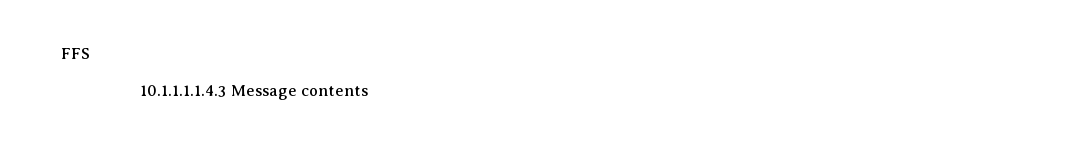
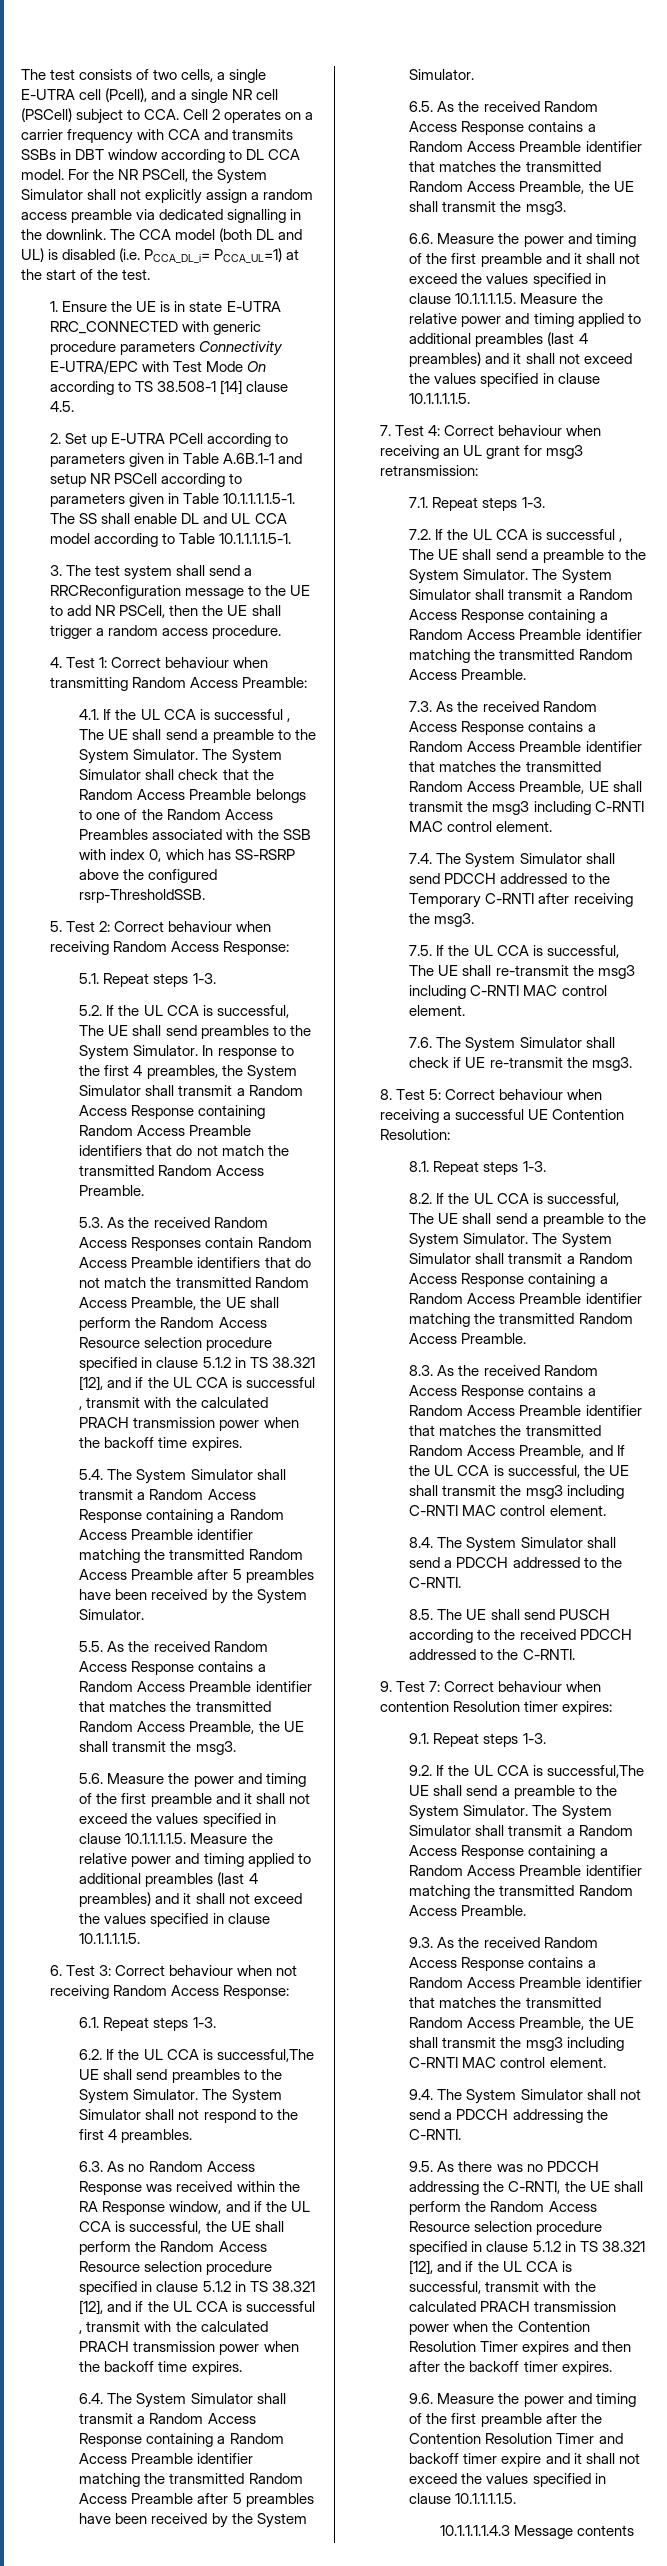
- FFS
+ The test consists of two cells, a single E-UTRA cell (Pcell), and a single NR cell (PSCell) subject to CCA. Cell 2 operates on a carrier frequency with CCA and transmits SSBs in DBT window according to DL CCA model. For the NR PSCell, the System Simulator shall not explicitly assign a random access preamble via dedicated signalling in the downlink. The CCA model (both DL and UL) is disabled (i.e. PCCA_DL_i= PCCA_UL=1) at the start of the test.
+ 1. Ensure the UE is in state E-UTRA RRC_CONNECTED with generic procedure parameters Connectivity E-UTRA/EPC with Test Mode On according to TS 38.508-1 [14] clause 4.5.
+ 2. Set up E-UTRA PCell according to parameters given in Table A.6B.1-1 and setup NR PSCell according to parameters given in Table 10.1.1.1.1.5-1. The SS shall enable DL and UL CCA model according to Table 10.1.1.1.1.5-1.
+ 3. The test system shall send a RRCReconfiguration message to the UE to add NR PSCell, then the UE shall trigger a random access procedure.
+ 4. Test 1: Correct behaviour when transmitting Random Access Preamble:
+ 4.1. If the UL CCA is successful , The UE shall send a preamble to the System Simulator. The System Simulator shall check that the Random Access Preamble belongs to one of the Random Access Preambles associated with the SSB with index 0, which has SS-RSRP above the configured rsrp-ThresholdSSB.
+ 5. Test 2: Correct behaviour when receiving Random Access Response:
+ 5.1. Repeat steps 1-3.
+ 5.2. If the UL CCA is successful, The UE shall send preambles to the System Simulator. In response to the first 4 preambles, the System Simulator shall transmit a Random Access Response containing Random Access Preamble identifiers that do not match the transmitted Random Access Preamble.
+ 5.3. As the received Random Access Responses contain Random Access Preamble identifiers that do not match the transmitted Random Access Preamble, the UE shall perform the Random Access Resource selection procedure specified in clause 5.1.2 in TS 38.321 [12], and if the UL CCA is successful , transmit with the calculated PRACH transmission power when the backoff time expires.
+ 5.4. The System Simulator shall transmit a Random Access Response containing a Random Access Preamble identifier matching the transmitted Random Access Preamble after 5 preambles have been received by the System Simulator.
+ 5.5. As the received Random Access Response contains a Random Access Preamble identifier that matches the transmitted Random Access Preamble, the UE shall transmit the msg3.
+ 5.6. Measure the power and timing of the first preamble and it shall not exceed the values specified in clause 10.1.1.1.1.5. Measure the relative power and timing applied to additional preambles (last 4 preambles) and it shall not exceed the values specified in clause 10.1.1.1.1.5.
+ 6. Test 3: Correct behaviour when not receiving Random Access Response:
+ 6.1. Repeat steps 1-3.
+ 6.2. If the UL CCA is successful,The UE shall send preambles to the System Simulator. The System Simulator shall not respond to the first 4 preambles.
+ 6.3. As no Random Access Response was received within the RA Response window, and if the UL CCA is successful, the UE shall perform the Random Access Resource selection procedure specified in clause 5.1.2 in TS 38.321 [12], and if the UL CCA is successful , transmit with the calculated PRACH transmission power when the backoff time expires.
+ 6.4. The System Simulator shall transmit a Random Access Response containing a Random Access Preamble identifier matching the transmitted Random Access Preamble after 5 preambles have been received by the System Simulator.
+ 6.5. As the received Random Access Response contains a Random Access Preamble identifier that matches the transmitted Random Access Preamble, the UE shall transmit the msg3.
+ 6.6. Measure the power and timing of the first preamble and it shall not exceed the values specified in clause 10.1.1.1.1.5. Measure the relative power and timing applied to additional preambles (last 4 preambles) and it shall not exceed the values specified in clause 10.1.1.1.1.5.
+ 7. Test 4: Correct behaviour when receiving an UL grant for msg3 retransmission:
+ 7.1. Repeat steps 1-3.
+ 7.2. If the UL CCA is successful , The UE shall send a preamble to the System Simulator. The System Simulator shall transmit a Random Access Response containing a Random Access Preamble identifier matching the transmitted Random Access Preamble.
+ 7.3. As the received Random Access Response contains a Random Access Preamble identifier that matches the transmitted Random Access Preamble, UE shall transmit the msg3 including C-RNTI MAC control element.
+ 7.4. The System Simulator shall send PDCCH addressed to the Temporary C-RNTI after receiving the msg3.
+ 7.5. If the UL CCA is successful, The UE shall re-transmit the msg3 including C-RNTI MAC control element.
+ 7.6. The System Simulator shall check if UE re-transmit the msg3.
+ 8. Test 5: Correct behaviour when receiving a successful UE Contention Resolution:
+ 8.1. Repeat steps 1-3.
+ 8.2. If the UL CCA is successful, The UE shall send a preamble to the System Simulator. The System Simulator shall transmit a Random Access Response containing a Random Access Preamble identifier matching the transmitted Random Access Preamble.
+ 8.3. As the received Random Access Response contains a Random Access Preamble identifier that matches the transmitted Random Access Preamble, and If the UL CCA is successful, the UE shall transmit the msg3 including C-RNTI MAC control element.
+ 8.4. The System Simulator shall send a PDCCH addressed to the C-RNTI.
+ 8.5. The UE shall send PUSCH according to the received PDCCH addressed to the C-RNTI.
+ 9. Test 7: Correct behaviour when contention Resolution timer expires:
+ 9.1. Repeat steps 1-3.
+ 9.2. If the UL CCA is successful,The UE shall send a preamble to the System Simulator. The System Simulator shall transmit a Random Access Response containing a Random Access Preamble identifier matching the transmitted Random Access Preamble.
+ 9.3. As the received Random Access Response contains a Random Access Preamble identifier that matches the transmitted Random Access Preamble, the UE shall transmit the msg3 including C-RNTI MAC control element.
+ 9.4. The System Simulator shall not send a PDCCH addressing the C-RNTI.
+ 9.5. As there was no PDCCH addressing the C-RNTI, the UE shall perform the Random Access Resource selection procedure specified in clause 5.1.2 in TS 38.321 [12], and if the UL CCA is successful, transmit with the calculated PRACH transmission power when the Contention Resolution Timer expires and then after the backoff timer expires.
+ 9.6. Measure the power and timing of the first preamble after the Contention Resolution Timer and backoff timer expire and it shall not exceed the values specified in clause 10.1.1.1.1.5.

